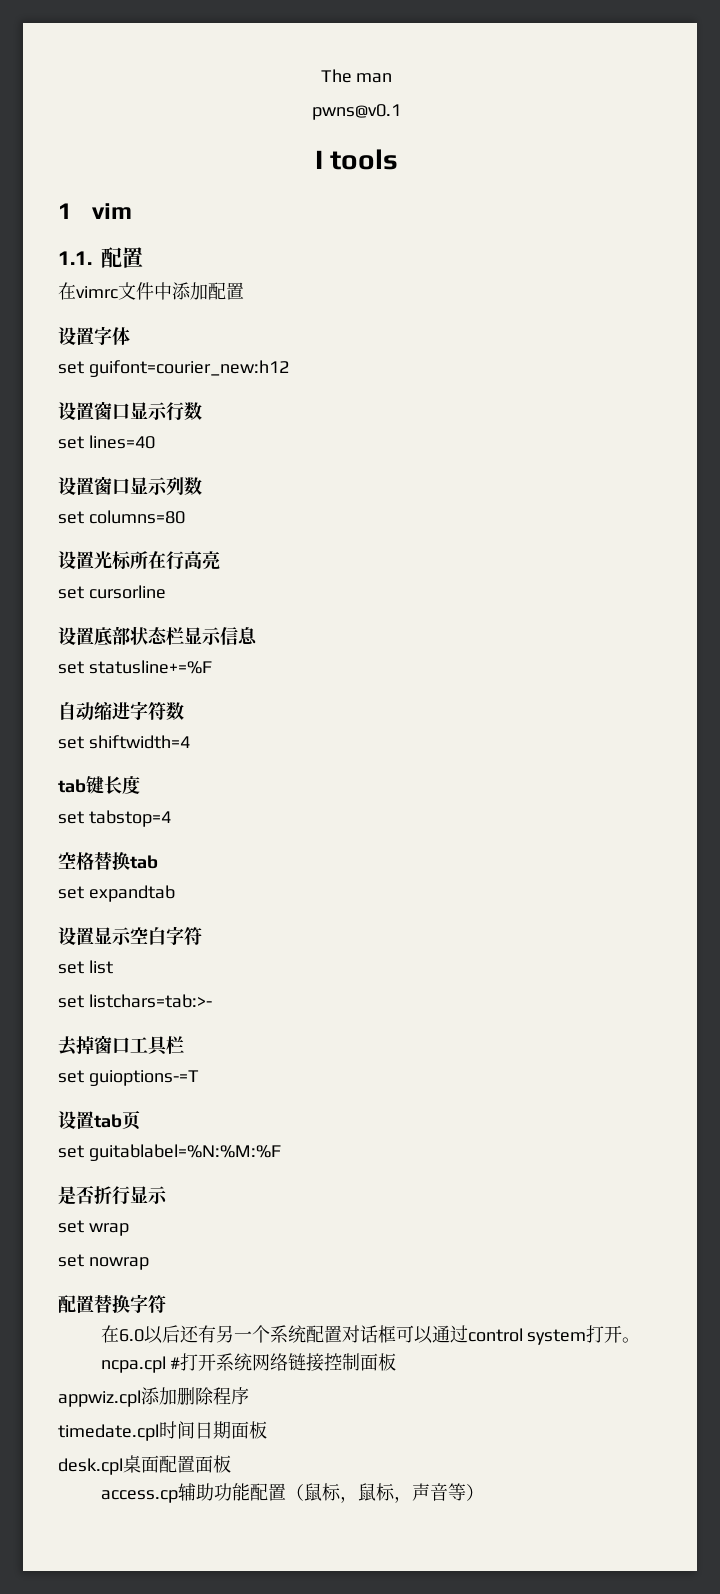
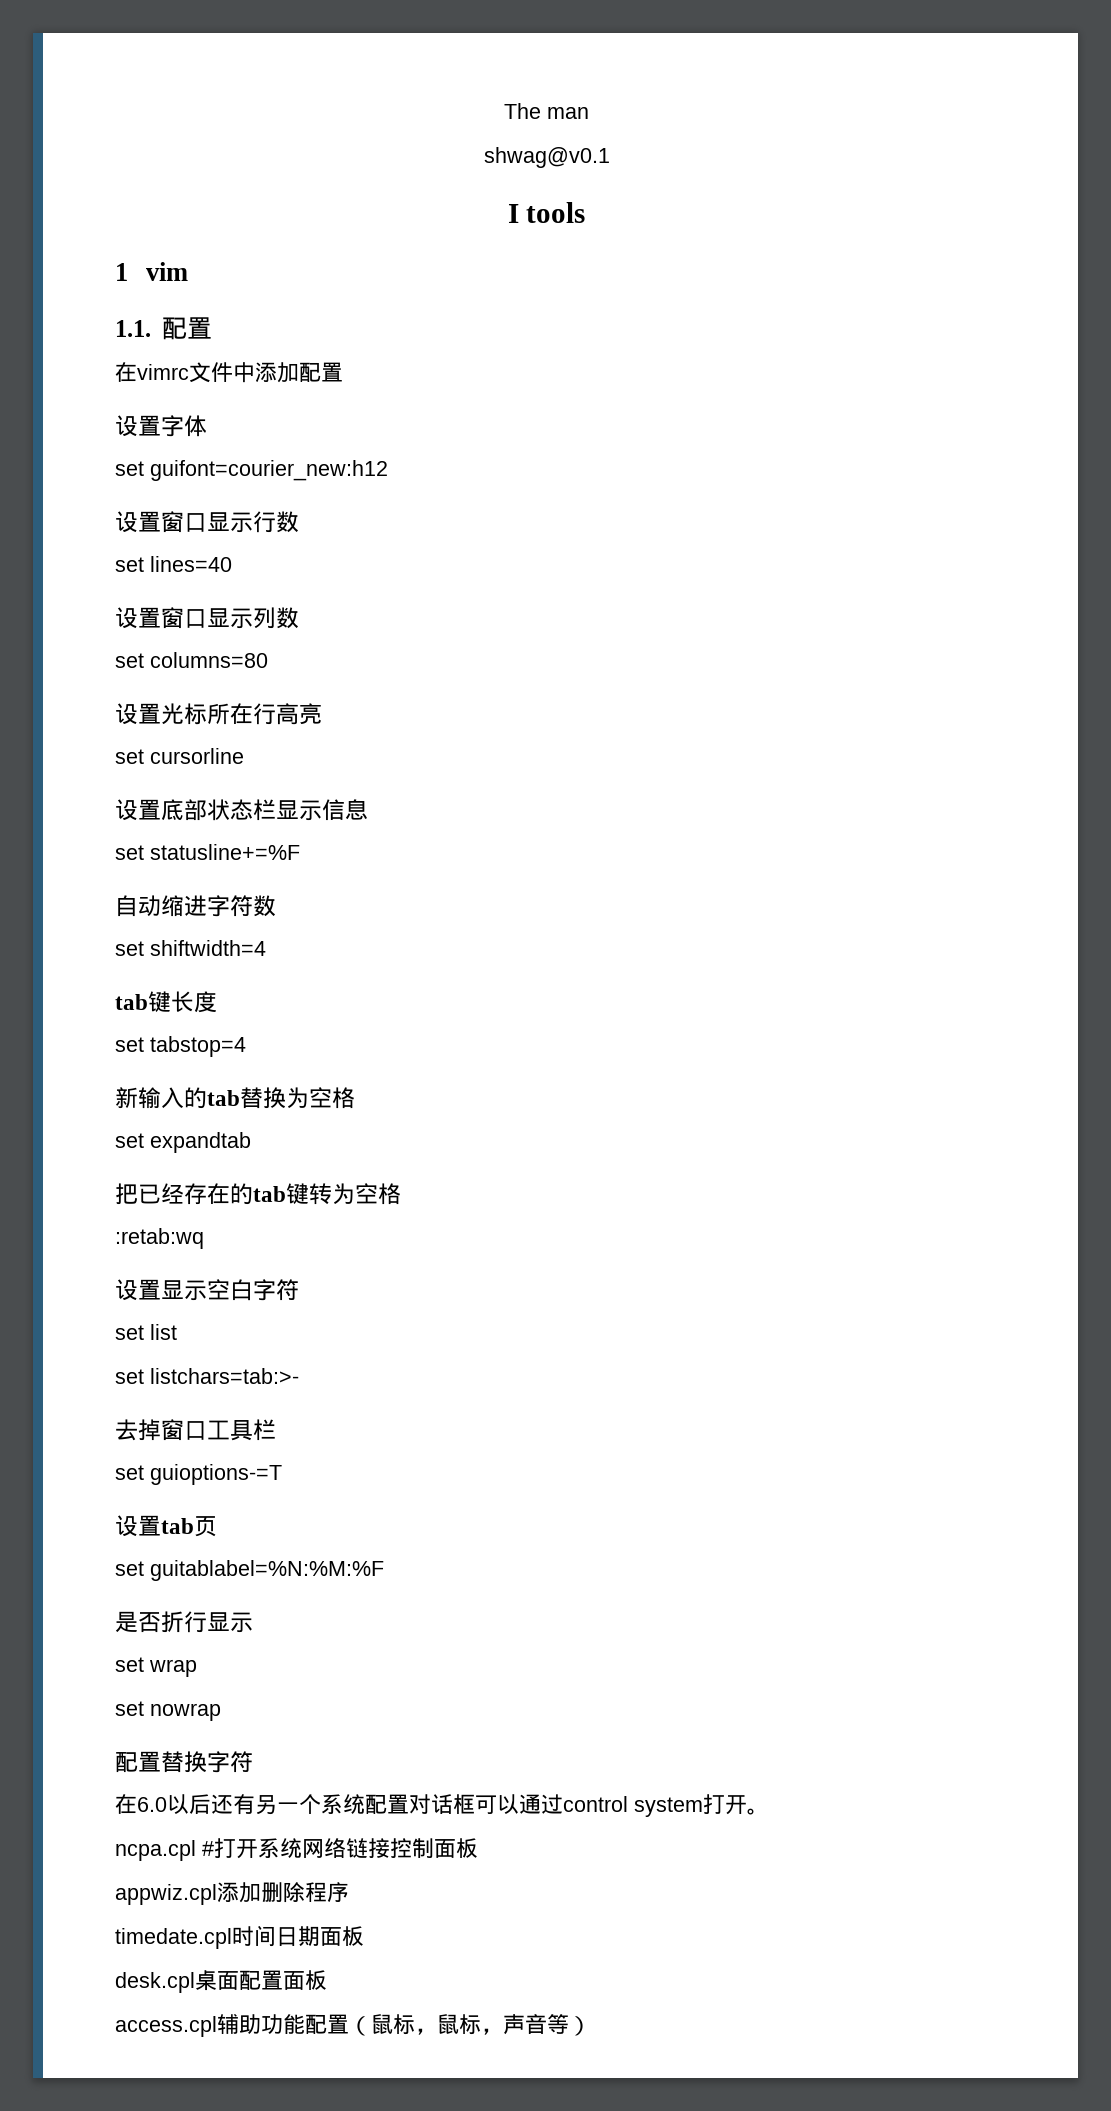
- pwns@v0.1
+ shwag@v0.1
- 空格替换tab
+ 新输入的tab替换为空格
+ 把已经存在的tab键转为空格
+ :retab:wq
- access.cp辅助功能配置（鼠标，鼠标，声音等）
+ access.cpl辅助功能配置（鼠标，鼠标，声音等）

